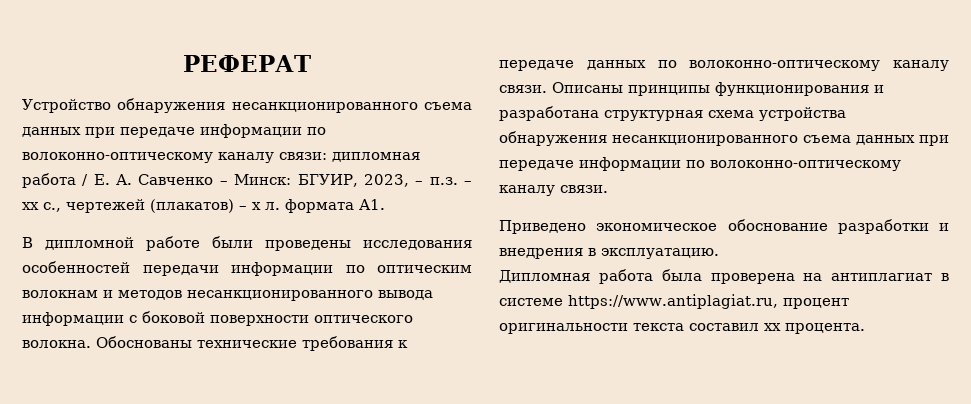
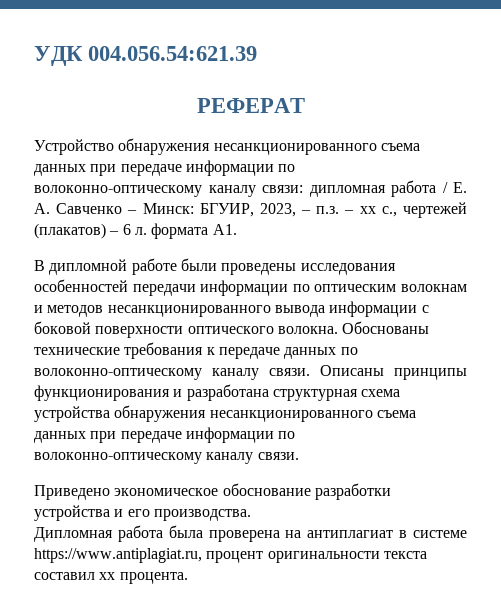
+ УДК 004.056.54:621.39
- Устройство обнаружения несанкционированного съема данных при передаче информации по волоконно-оптическому каналу связи: дипломная работа / Е. А. Савченко – Минск: БГУИР, 2023, – п.з. – xx с., чертежей (плакатов) – x л. формата А1.
+ Устройство обнаружения несанкционированного съема данных при передаче информации по волоконно-оптическому каналу связи: дипломная работа / Е. А. Савченко – Минск: БГУИР, 2023, – п.з. – xx с., чертежей (плакатов) – 6 л. формата А1.
- Приведено экономическое обоснование разработки и внедрения в эксплуатацию.
+ Приведено экономическое обоснование разработки устройства и его производства.

